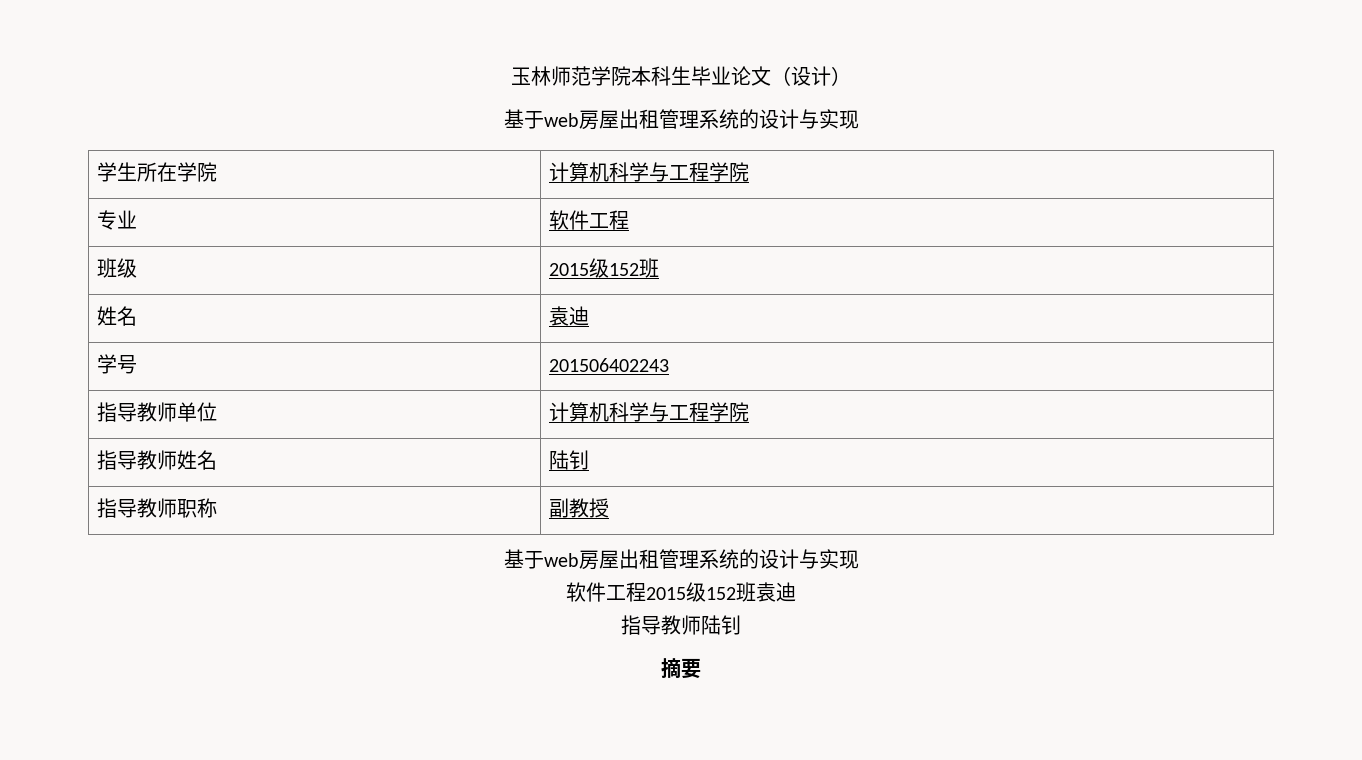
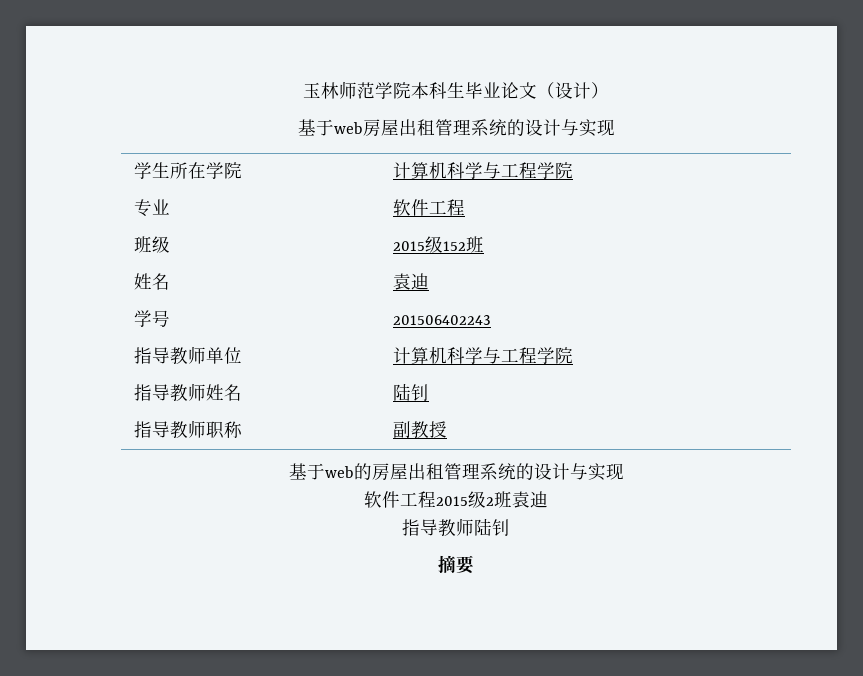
  指导教师职称 | 副教授
- 基于web房屋出租管理系统的设计与实现
+ 基于web的房屋出租管理系统的设计与实现
- 软件工程2015级152班袁迪
+ 软件工程2015级2班袁迪

